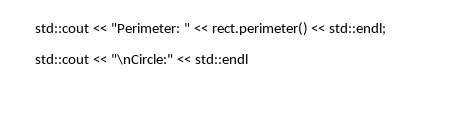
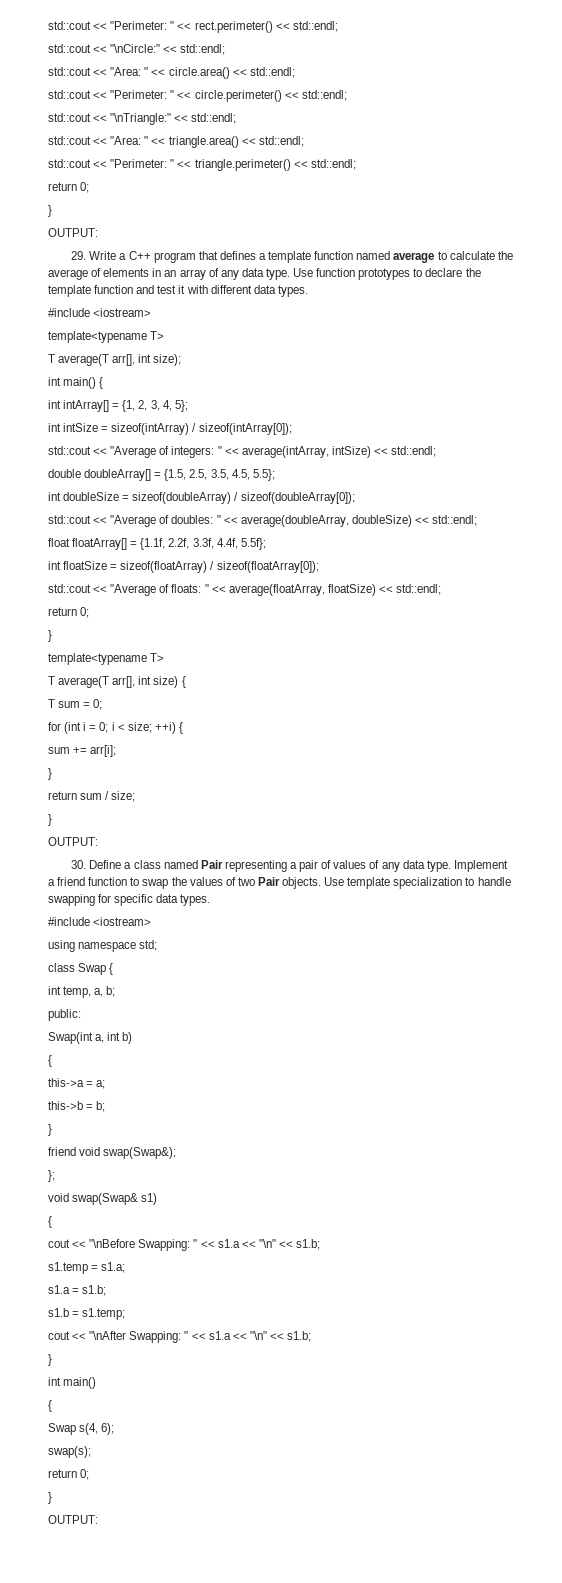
- std::cout << "\nCircle:" << std::endl
+ std::cout << "\nCircle:" << std::endl;
+ std::cout << "Area: " << circle.area() << std::endl;
+ std::cout << "Perimeter: " << circle.perimeter() << std::endl;
+ std::cout << "\nTriangle:" << std::endl;
+ std::cout << "Area: " << triangle.area() << std::endl;
+ std::cout << "Perimeter: " << triangle.perimeter() << std::endl;
+ return 0;
+ }
+ OUTPUT:
+ 29. Write a C++ program that defines a template function named average to calculate the average of elements in an array of any data type. Use function prototypes to declare the template function and test it with different data types.
+ #include <iostream>
+ template<typename T>
+ T average(T arr[], int size);
+ int main() {
+ int intArray[] = {1, 2, 3, 4, 5};
+ int intSize = sizeof(intArray) / sizeof(intArray[0]);
+ std::cout << "Average of integers: " << average(intArray, intSize) << std::endl;
+ double doubleArray[] = {1.5, 2.5, 3.5, 4.5, 5.5};
+ int doubleSize = sizeof(doubleArray) / sizeof(doubleArray[0]);
+ std::cout << "Average of doubles: " << average(doubleArray, doubleSize) << std::endl;
+ float floatArray[] = {1.1f, 2.2f, 3.3f, 4.4f, 5.5f};
+ int floatSize = sizeof(floatArray) / sizeof(floatArray[0]);
+ std::cout << "Average of floats: " << average(floatArray, floatSize) << std::endl;
+ return 0;
+ }
+ template<typename T>
+ T average(T arr[], int size) {
+ T sum = 0;
+ for (int i = 0; i < size; ++i) {
+ sum += arr[i];
+ }
+ return sum / size;
+ }
+ OUTPUT:
+ 30. Define a class named Pair representing a pair of values of any data type. Implement a friend function to swap the values of two Pair objects. Use template specialization to handle swapping for specific data types.
+ #include <iostream>
+ using namespace std;
+ class Swap {
+ int temp, a, b;
+ public:
+ Swap(int a, int b)
+ {
+ this->a = a;
+ this->b = b;
+ }
+ friend void swap(Swap&);
+ };
+ void swap(Swap& s1)
+ {
+ cout << "\nBefore Swapping: " << s1.a << "\n" << s1.b;
+ s1.temp = s1.a;
+ s1.a = s1.b;
+ s1.b = s1.temp;
+ cout << "\nAfter Swapping: " << s1.a << "\n" << s1.b;
+ }
+ int main()
+ {
+ Swap s(4, 6);
+ swap(s);
+ return 0;
+ }
+ OUTPUT:

